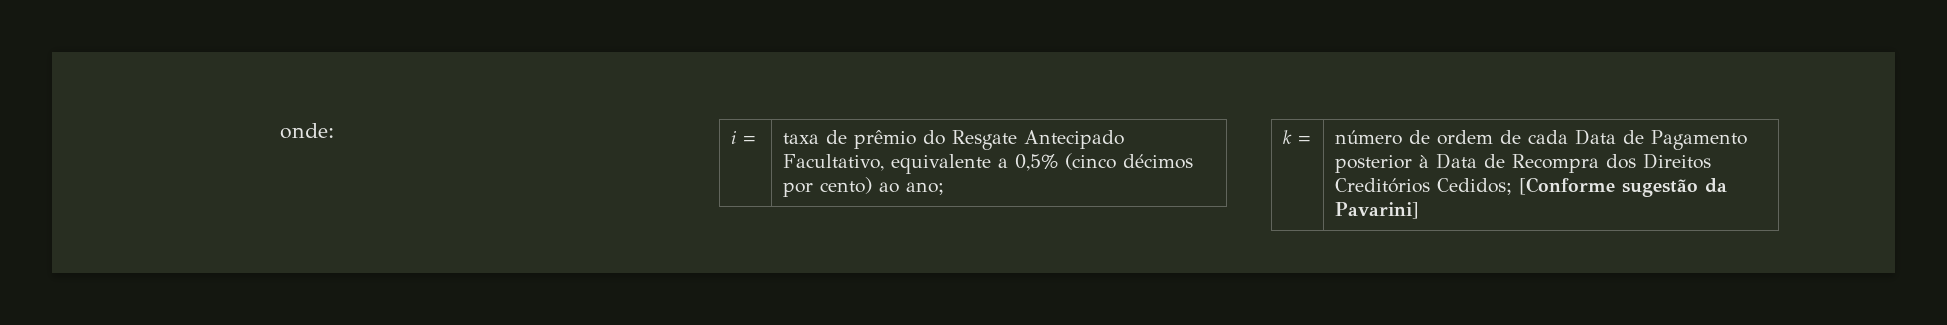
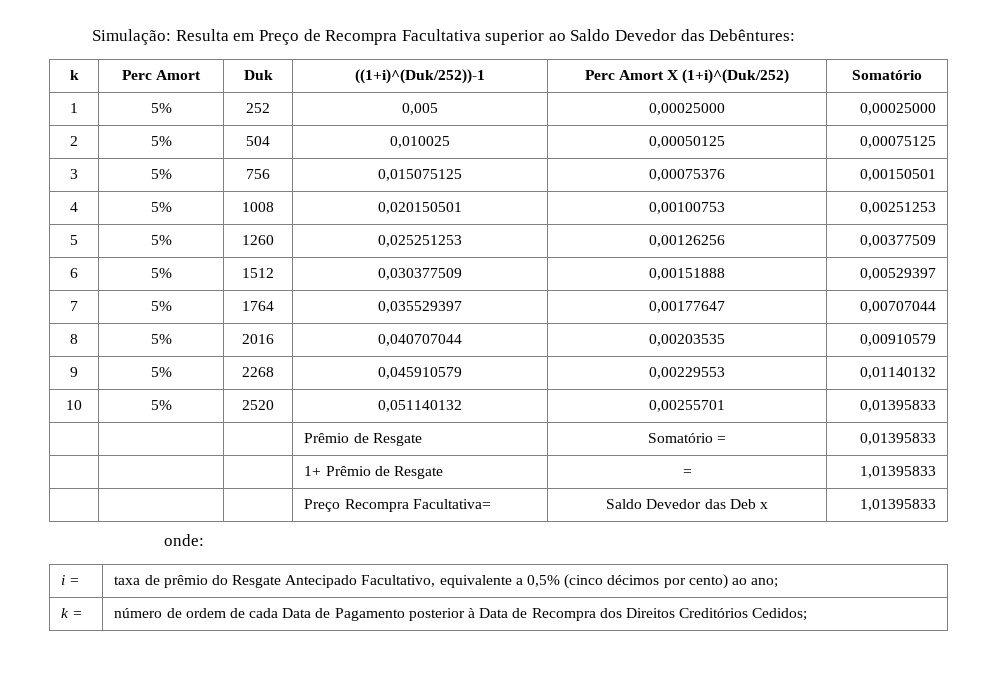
+ Simulação: Resulta em Preço de Recompra Facultativa superior ao Saldo Devedor das Debêntures:
+ k | Perc Amort | Duk | ((1+i)^(Duk/252))-1 | Perc Amort X (1+i)^(Duk/252) | Somatório
+ 1 | 5% | 252 | 0,005 | 0,00025000 | 0,00025000
+ 2 | 5% | 504 | 0,010025 | 0,00050125 | 0,00075125
+ 3 | 5% | 756 | 0,015075125 | 0,00075376 | 0,00150501
+ 4 | 5% | 1008 | 0,020150501 | 0,00100753 | 0,00251253
+ 5 | 5% | 1260 | 0,025251253 | 0,00126256 | 0,00377509
+ 6 | 5% | 1512 | 0,030377509 | 0,00151888 | 0,00529397
+ 7 | 5% | 1764 | 0,035529397 | 0,00177647 | 0,00707044
+ 8 | 5% | 2016 | 0,040707044 | 0,00203535 | 0,00910579
+ 9 | 5% | 2268 | 0,045910579 | 0,00229553 | 0,01140132
+ 10 | 5% | 2520 | 0,051140132 | 0,00255701 | 0,01395833
+ | | | Prêmio de Resgate | Somatório = | 0,01395833
+ | | | 1+ Prêmio de Resgate | = | 1,01395833
+ | | | Preço Recompra Facultativa= | Saldo Devedor das Deb x | 1,01395833
- k = | número de ordem de cada Data de Pagamento posterior à Data de Recompra dos Direitos Creditórios Cedidos; [Conforme sugestão da Pavarini]
+ k = | número de ordem de cada Data de Pagamento posterior à Data de Recompra dos Direitos Creditórios Cedidos;

